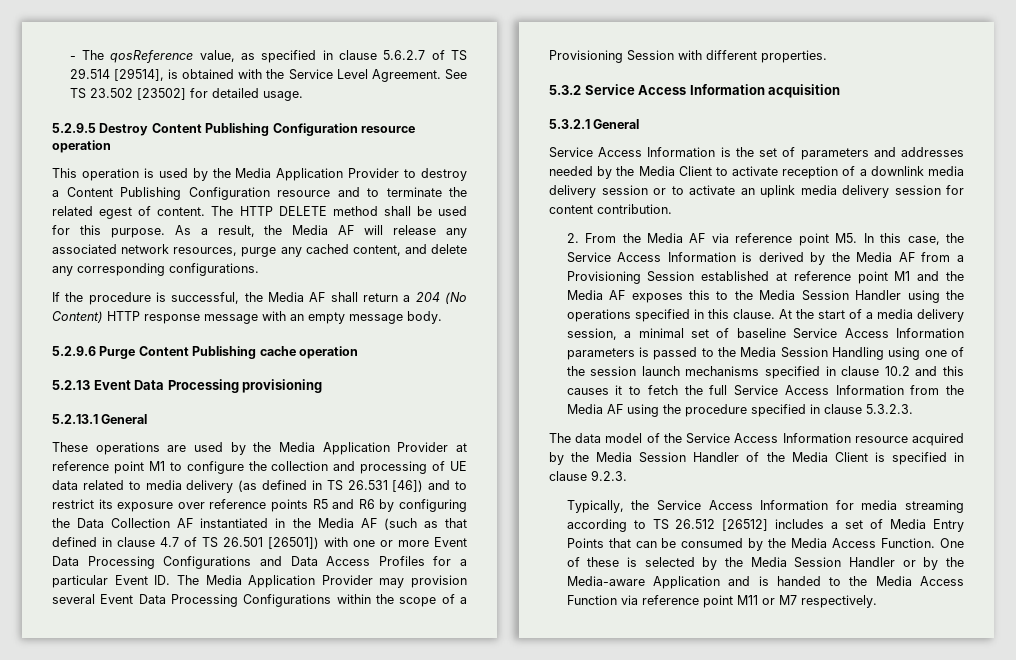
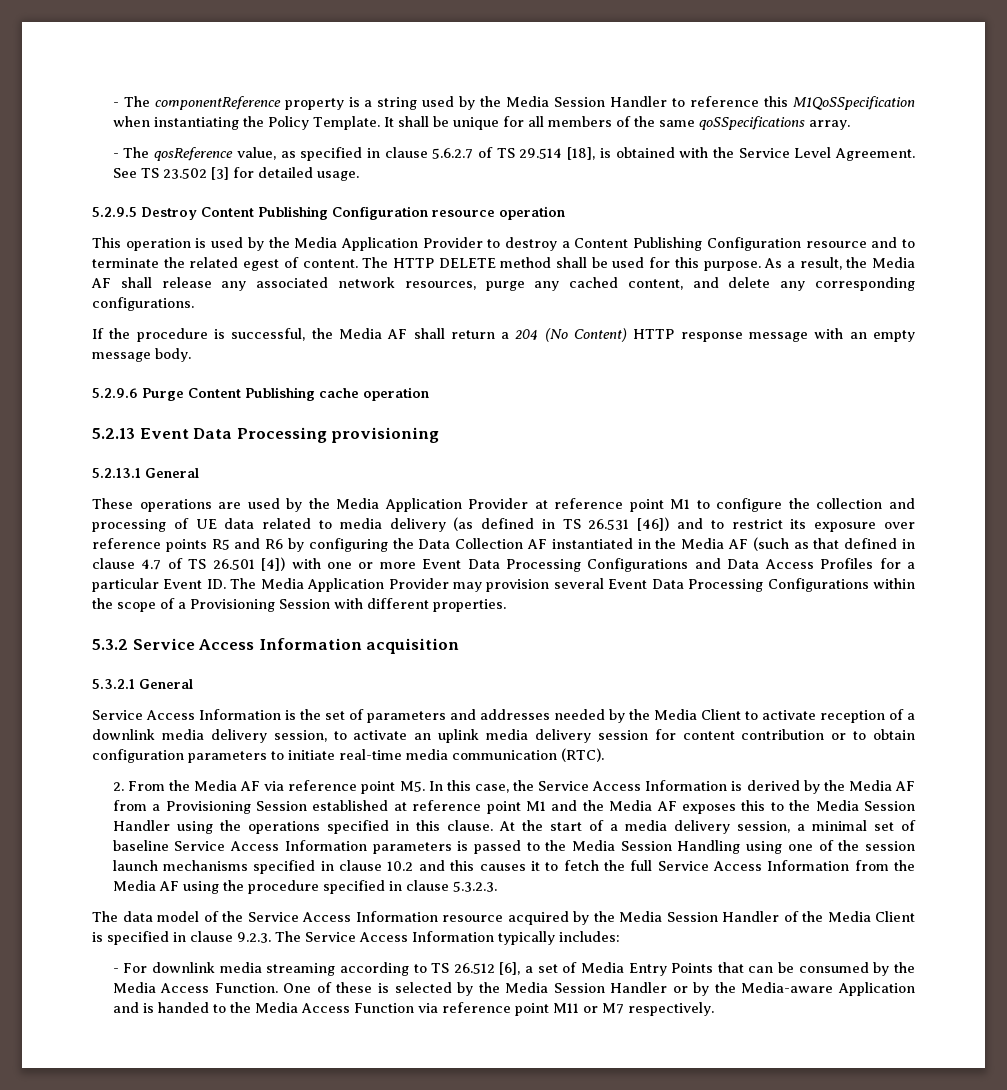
- - The qosReference value, as specified in clause 5.6.2.7 of TS 29.514 [29514], is obtained with the Service Level Agreement.
+ - The componentReference property is a string used by the Media Session Handler to reference this M1QoSSpecification when instantiating the Policy Template. It shall be unique for all members of the same qoSSpecifications array.
+ - The qosReference value, as specified in clause 5.6.2.7 of TS 29.514 [18], is obtained with the Service Level Agreement.
- See TS 23.502 [23502] for detailed usage.
+ See TS 23.502 [3] for detailed usage.
- As a result, the Media AF will release any associated network resources, purge any cached content, and delete any corresponding configurations.
+ As a result, the Media AF shall release any associated network resources, purge any cached content, and delete any corresponding configurations.
- These operations are used by the Media Application Provider at reference point M1 to configure the collection and processing of UE data related to media delivery (as defined in TS 26.531 [46]) and to restrict its exposure over reference points R5 and R6 by configuring the Data Collection AF instantiated in the Media AF (such as that defined in clause 4.7 of TS 26.501 [26501]) with one or more Event Data Processing Configurations and Data Access Profiles for a particular Event ID. The Media Application Provider may provision several Event Data Processing Configurations within the scope of a Provisioning Session with different properties.
+ These operations are used by the Media Application Provider at reference point M1 to configure the collection and processing of UE data related to media delivery (as defined in TS 26.531 [46]) and to restrict its exposure over reference points R5 and R6 by configuring the Data Collection AF instantiated in the Media AF (such as that defined in clause 4.7 of TS 26.501 [4]) with one or more Event Data Processing Configurations and Data Access Profiles for a particular Event ID. The Media Application Provider may provision several Event Data Processing Configurations within the scope of a Provisioning Session with different properties.
- Service Access Information is the set of parameters and addresses needed by the Media Client to activate reception of a downlink media delivery session or to activate an uplink media delivery session for content contribution.
+ Service Access Information is the set of parameters and addresses needed by the Media Client to activate reception of a downlink media delivery session, to activate an uplink media delivery session for content contribution or to obtain configuration parameters to initiate real-time media communication (RTC).
- The data model of the Service Access Information resource acquired by the Media Session Handler of the Media Client is specified in clause 9.2.3.
- Typically, the Service Access Information for media streaming according to TS 26.512 [26512] includes a set of Media Entry Points that can be consumed by the Media Access Function.
+ The data model of the Service Access Information resource acquired by the Media Session Handler of the Media Client is specified in clause 9.2.3. The Service Access Information typically includes:
+ - For downlink media streaming according to TS 26.512 [6], a set of Media Entry Points that can be consumed by the Media Access Function.

